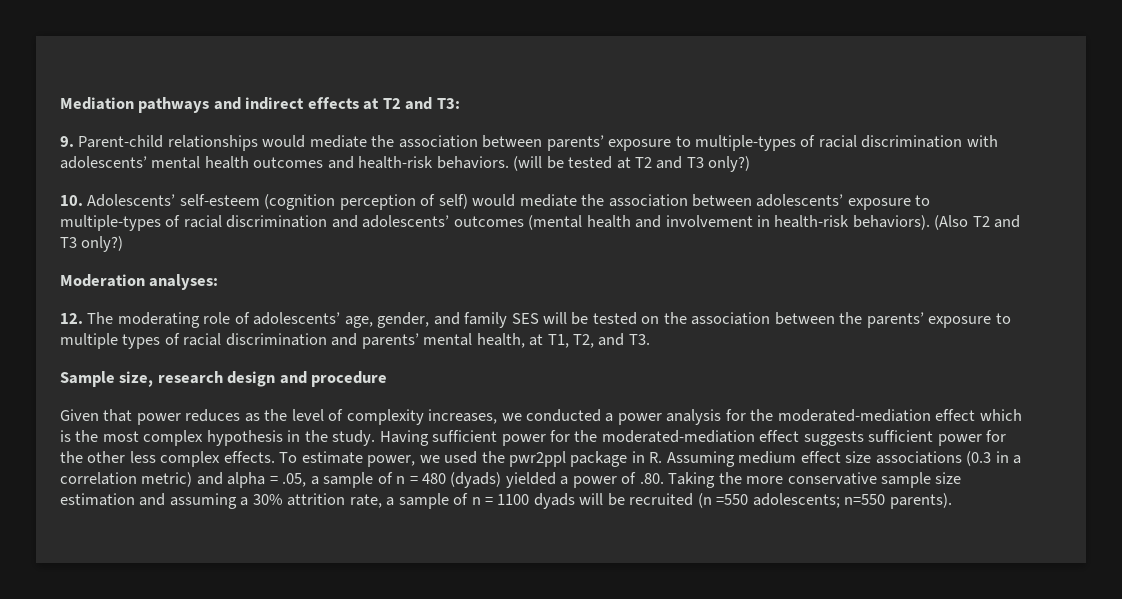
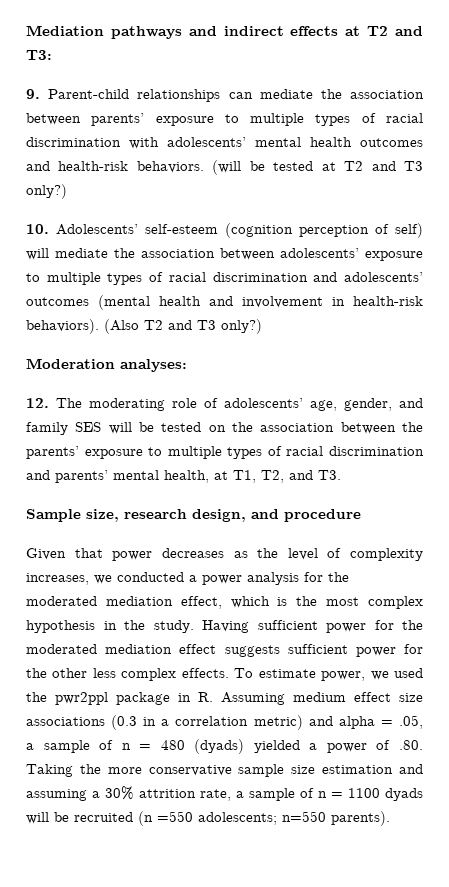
- 9. Parent-child relationships would mediate the association between parents’ exposure to multiple-types of racial discrimination with adolescents’ mental health outcomes and health-risk behaviors.
+ 9. Parent-child relationships can mediate the association between parents’ exposure to multiple types of racial discrimination with adolescents’ mental health outcomes and health-risk behaviors.
- 10. Adolescents’ self-esteem (cognition perception of self) would mediate the association between adolescents’ exposure to multiple-types of racial discrimination and adolescents’ outcomes (mental health and involvement in health-risk behaviors).
+ 10. Adolescents’ self-esteem (cognition perception of self) will mediate the association between adolescents’ exposure to multiple types of racial discrimination and adolescents’ outcomes (mental health and involvement in health-risk behaviors).
- Sample size, research design and procedure
+ Sample size, research design, and procedure
- Given that power reduces as the level of complexity increases, we conducted a power analysis for the moderated-mediation effect which is the most complex hypothesis in the study.
+ Given that power decreases as the level of complexity increases, we conducted a power analysis for the moderated mediation effect, which is the most complex hypothesis in the study.
- Having sufficient power for the moderated-mediation effect suggests sufficient power for the other less complex effects.
+ Having sufficient power for the moderated mediation effect suggests sufficient power for the other less complex effects.

